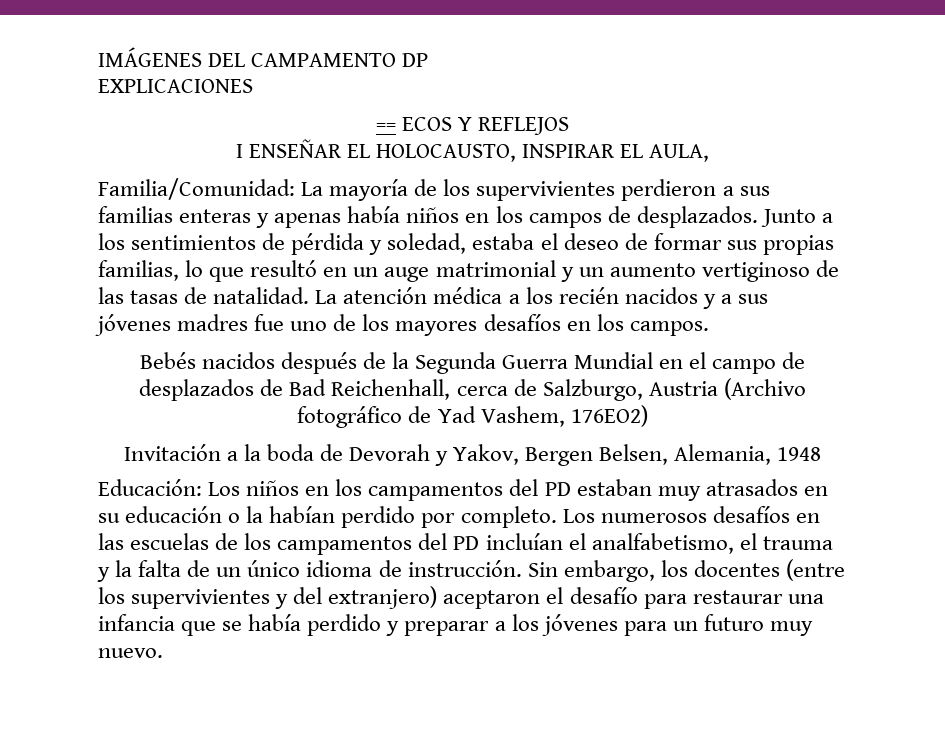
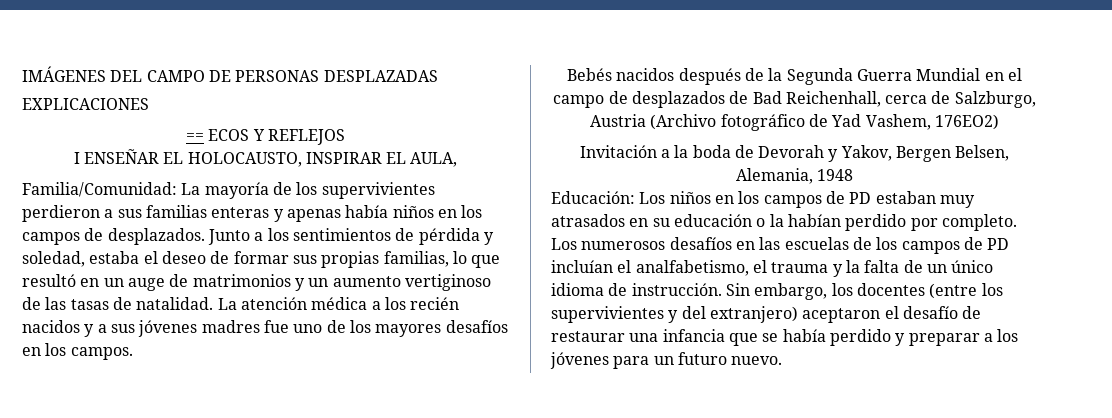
- IMÁGENES DEL CAMPAMENTO DP
+ IMÁGENES DEL CAMPO DE PERSONAS DESPLAZADAS
- Junto a los sentimientos de pérdida y soledad, estaba el deseo de formar sus propias familias, lo que resultó en un auge matrimonial y un aumento vertiginoso de las tasas de natalidad.
+ Junto a los sentimientos de pérdida y soledad, estaba el deseo de formar sus propias familias, lo que resultó en un auge de matrimonios y un aumento vertiginoso de las tasas de natalidad.
- Educación: Los niños en los campamentos del PD estaban muy atrasados en su educación o la habían perdido por completo.
+ Educación: Los niños en los campos de PD estaban muy atrasados en su educación o la habían perdido por completo.
- Los numerosos desafíos en las escuelas de los campamentos del PD incluían el analfabetismo, el trauma y la falta de un único idioma de instrucción.
+ Los numerosos desafíos en las escuelas de los campos de PD incluían el analfabetismo, el trauma y la falta de un único idioma de instrucción.
- Sin embargo, los docentes (entre los supervivientes y del extranjero) aceptaron el desafío para restaurar una infancia que se había perdido y preparar a los jóvenes para un futuro muy nuevo.
+ Sin embargo, los docentes (entre los supervivientes y del extranjero) aceptaron el desafío de restaurar una infancia que se había perdido y preparar a los jóvenes para un futuro nuevo.

